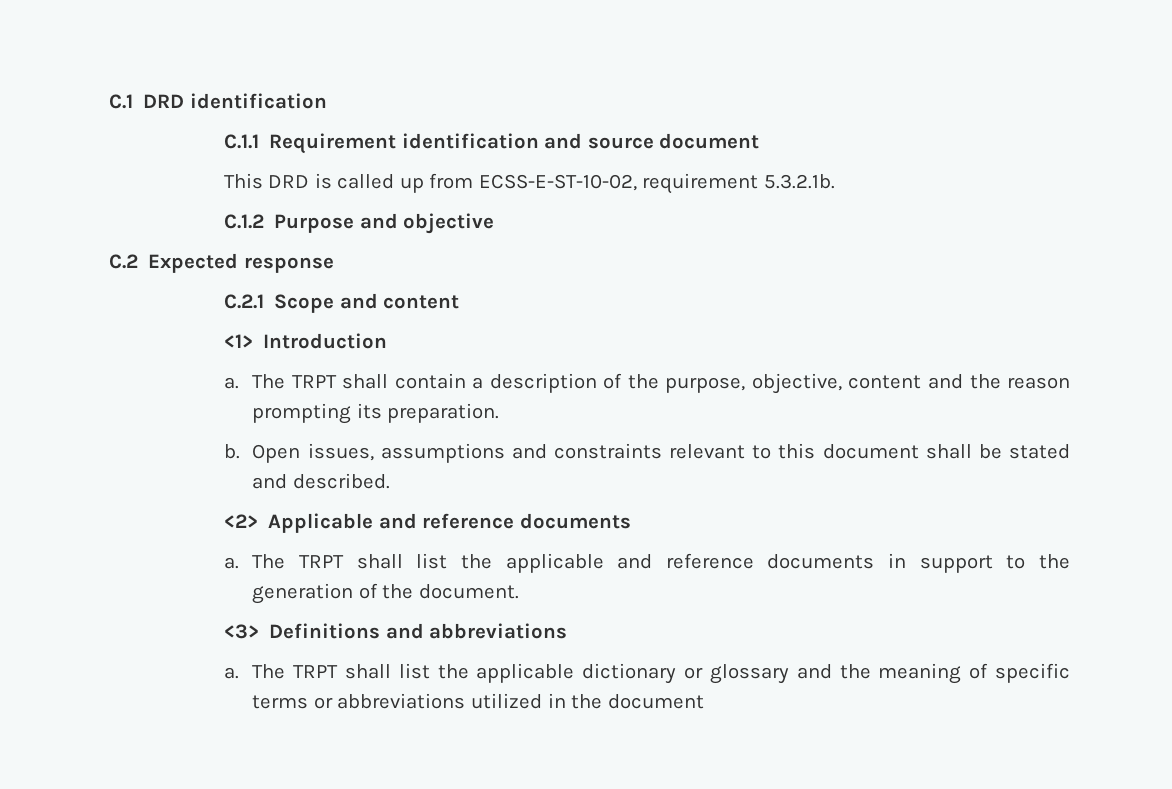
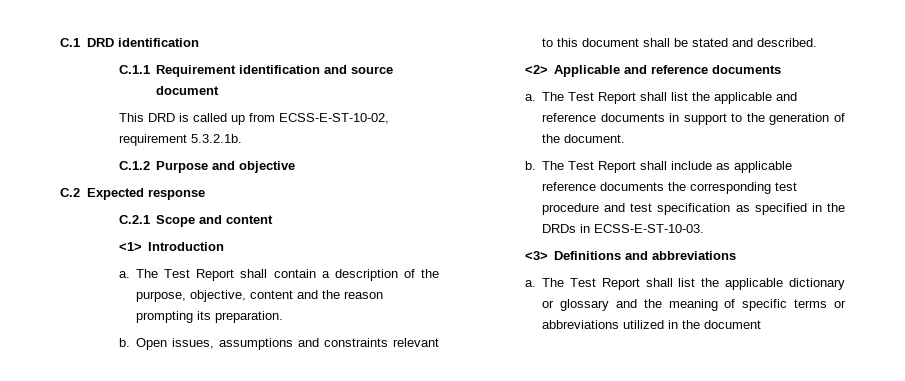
- The TRPT shall contain a description of the purpose, objective, content and the reason prompting its preparation.
+ The Test Report shall contain a description of the purpose, objective, content and the reason prompting its preparation.
- The TRPT shall list the applicable and reference documents in support to the generation of the document.
+ The Test Report shall list the applicable and reference documents in support to the generation of the document.
+ b. The Test Report shall include as applicable reference documents the corresponding test procedure and test specification as specified in the DRDs in ECSS-E-ST-10-03.
- The TRPT shall list the applicable dictionary or glossary and the meaning of specific terms or abbreviations utilized in the document
+ The Test Report shall list the applicable dictionary or glossary and the meaning of specific terms or abbreviations utilized in the document

